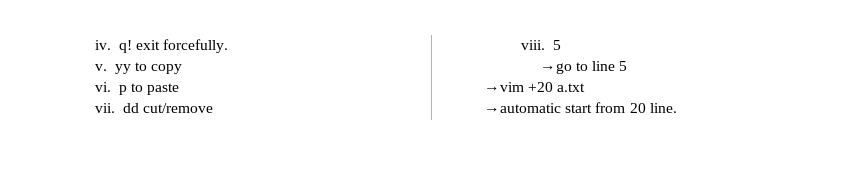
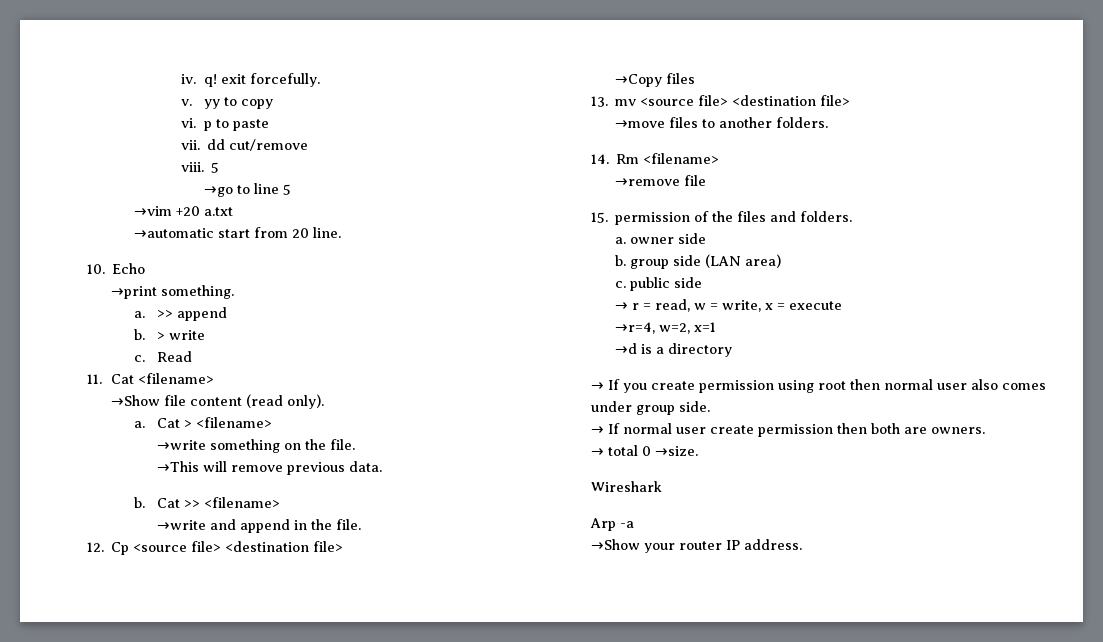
+ 10. Echo
+ →print something.
+ a. >> append
+ b. > write
+ c. Read
+ 11. Cat <filename>
+ →Show file content (read only).
+ a. Cat > <filename>
+ →write something on the file.
+ →This will remove previous data.
+ b. Cat >> <filename>
+ →write and append in the file.
+ 12. Cp <source file> <destination file>
+ →Copy files
+ 13. mv <source file> <destination file>
+ →move files to another folders.
+ 14. Rm <filename>
+ →remove file
+ 15. permission of the files and folders.
+ a. owner side
+ b. group side (LAN area)
+ c. public side
+ → r = read, w = write, x = execute
+ →r=4, w=2, x=1
+ →d is a directory
+ → If you create permission using root then normal user also comes under group side.
+ → If normal user create permission then both are owners.
+ → total 0 →size.
+ Wireshark
+ Arp -a
+ →Show your router IP address.

